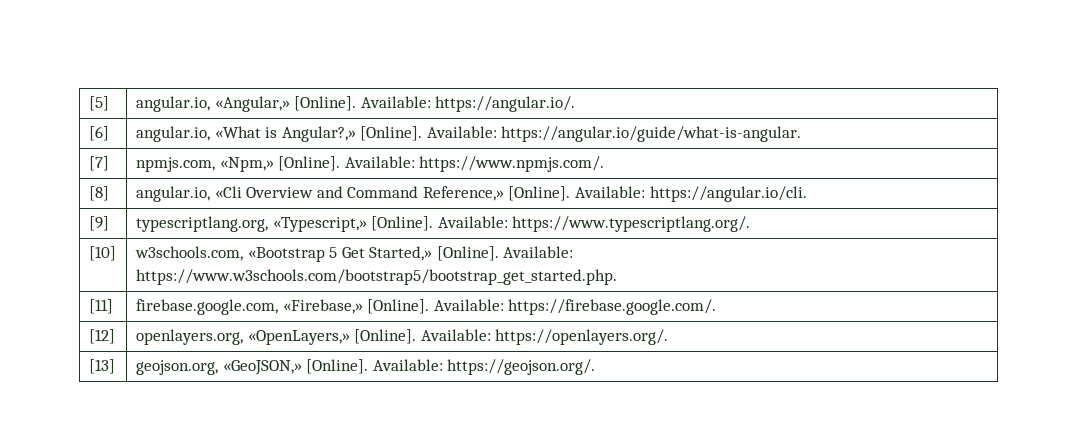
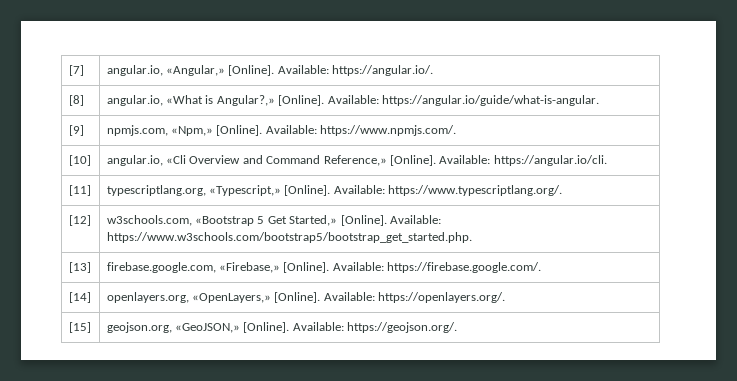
- [5] | angular.io, «Angular,» [Online]. Available: https://angular.io/.
+ [7] | angular.io, «Angular,» [Online]. Available: https://angular.io/.
- [6] | angular.io, «What is Angular?,» [Online]. Available: https://angular.io/guide/what-is-angular.
+ [8] | angular.io, «What is Angular?,» [Online]. Available: https://angular.io/guide/what-is-angular.
- [7] | npmjs.com, «Npm,» [Online]. Available: https://www.npmjs.com/.
+ [9] | npmjs.com, «Npm,» [Online]. Available: https://www.npmjs.com/.
- [8] | angular.io, «Cli Overview and Command Reference,» [Online]. Available: https://angular.io/cli.
+ [10] | angular.io, «Cli Overview and Command Reference,» [Online]. Available: https://angular.io/cli.
- [9] | typescriptlang.org, «Typescript,» [Online]. Available: https://www.typescriptlang.org/.
+ [11] | typescriptlang.org, «Typescript,» [Online]. Available: https://www.typescriptlang.org/.
- [10] | w3schools.com, «Bootstrap 5 Get Started,» [Online]. Available: https://www.w3schools.com/bootstrap5/bootstrap_get_started.php.
+ [12] | w3schools.com, «Bootstrap 5 Get Started,» [Online]. Available: https://www.w3schools.com/bootstrap5/bootstrap_get_started.php.
- [11] | firebase.google.com, «Firebase,» [Online]. Available: https://firebase.google.com/.
+ [13] | firebase.google.com, «Firebase,» [Online]. Available: https://firebase.google.com/.
- [12] | openlayers.org, «OpenLayers,» [Online]. Available: https://openlayers.org/.
+ [14] | openlayers.org, «OpenLayers,» [Online]. Available: https://openlayers.org/.
- [13] | geojson.org, «GeoJSON,» [Online]. Available: https://geojson.org/.
+ [15] | geojson.org, «GeoJSON,» [Online]. Available: https://geojson.org/.

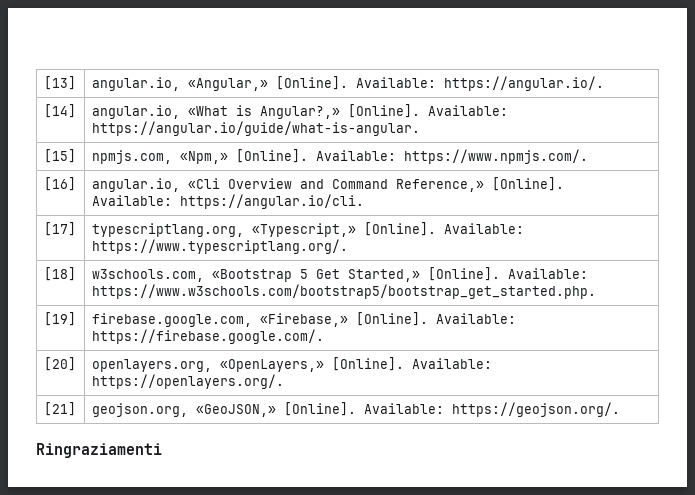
- [7] | angular.io, «Angular,» [Online]. Available: https://angular.io/.
+ [13] | angular.io, «Angular,» [Online]. Available: https://angular.io/.
- [8] | angular.io, «What is Angular?,» [Online]. Available: https://angular.io/guide/what-is-angular.
+ [14] | angular.io, «What is Angular?,» [Online]. Available: https://angular.io/guide/what-is-angular.
- [9] | npmjs.com, «Npm,» [Online]. Available: https://www.npmjs.com/.
+ [15] | npmjs.com, «Npm,» [Online]. Available: https://www.npmjs.com/.
- [10] | angular.io, «Cli Overview and Command Reference,» [Online]. Available: https://angular.io/cli.
+ [16] | angular.io, «Cli Overview and Command Reference,» [Online]. Available: https://angular.io/cli.
- [11] | typescriptlang.org, «Typescript,» [Online]. Available: https://www.typescriptlang.org/.
+ [17] | typescriptlang.org, «Typescript,» [Online]. Available: https://www.typescriptlang.org/.
- [12] | w3schools.com, «Bootstrap 5 Get Started,» [Online]. Available: https://www.w3schools.com/bootstrap5/bootstrap_get_started.php.
+ [18] | w3schools.com, «Bootstrap 5 Get Started,» [Online]. Available: https://www.w3schools.com/bootstrap5/bootstrap_get_started.php.
- [13] | firebase.google.com, «Firebase,» [Online]. Available: https://firebase.google.com/.
+ [19] | firebase.google.com, «Firebase,» [Online]. Available: https://firebase.google.com/.
- [14] | openlayers.org, «OpenLayers,» [Online]. Available: https://openlayers.org/.
+ [20] | openlayers.org, «OpenLayers,» [Online]. Available: https://openlayers.org/.
- [15] | geojson.org, «GeoJSON,» [Online]. Available: https://geojson.org/.
+ [21] | geojson.org, «GeoJSON,» [Online]. Available: https://geojson.org/.
+ Ringraziamenti

